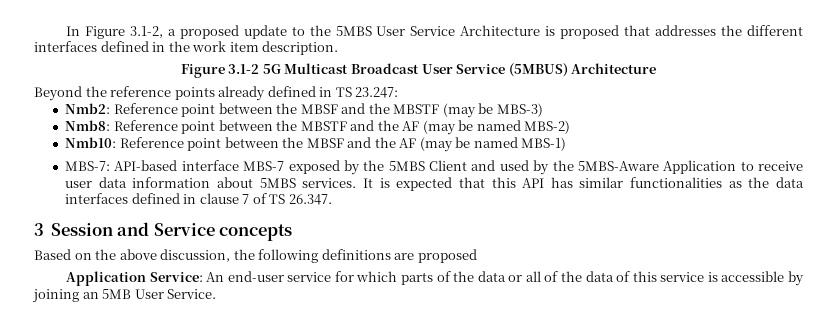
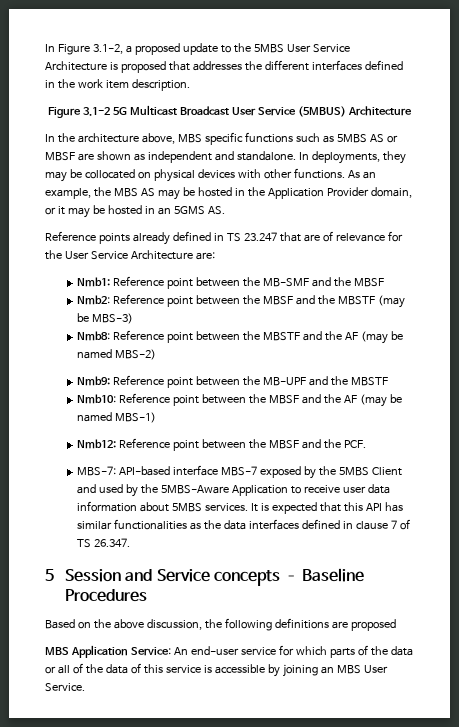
- Beyond the reference points already defined in TS 23.247:
+ In the architecture above, MBS specific functions such as 5MBS AS or MBSF are shown as independent and standalone. In deployments, they may be collocated on physical devices with other functions. As an example, the MBS AS may be hosted in the Application Provider domain, or it may be hosted in an 5GMS AS.
+ Reference points already defined in TS 23.247 that are of relevance for the User Service Architecture are:
+ Nmb1: Reference point between the MB-SMF and the MBSF
+ Nmb9: Reference point between the MB-UPF and the MBSTF
+ Nmb12: Reference point between the MBSF and the PCF.
- 3 Session and Service concepts
+ 5 Session and Service concepts – Baseline Procedures
- Application Service: An end-user service for which parts of the data or all of the data of this service is accessible by joining an 5MB User Service.
+ MBS Application Service: An end-user service for which parts of the data or all of the data of this service is accessible by joining an MBS User Service.

